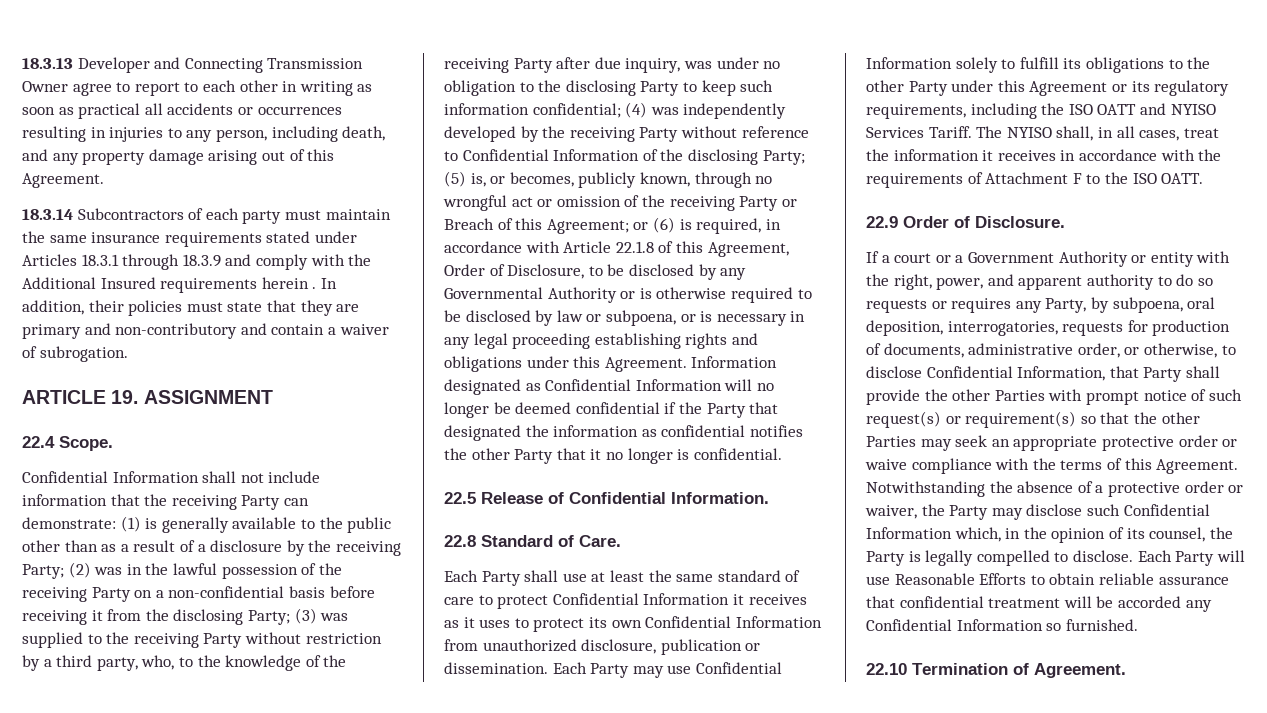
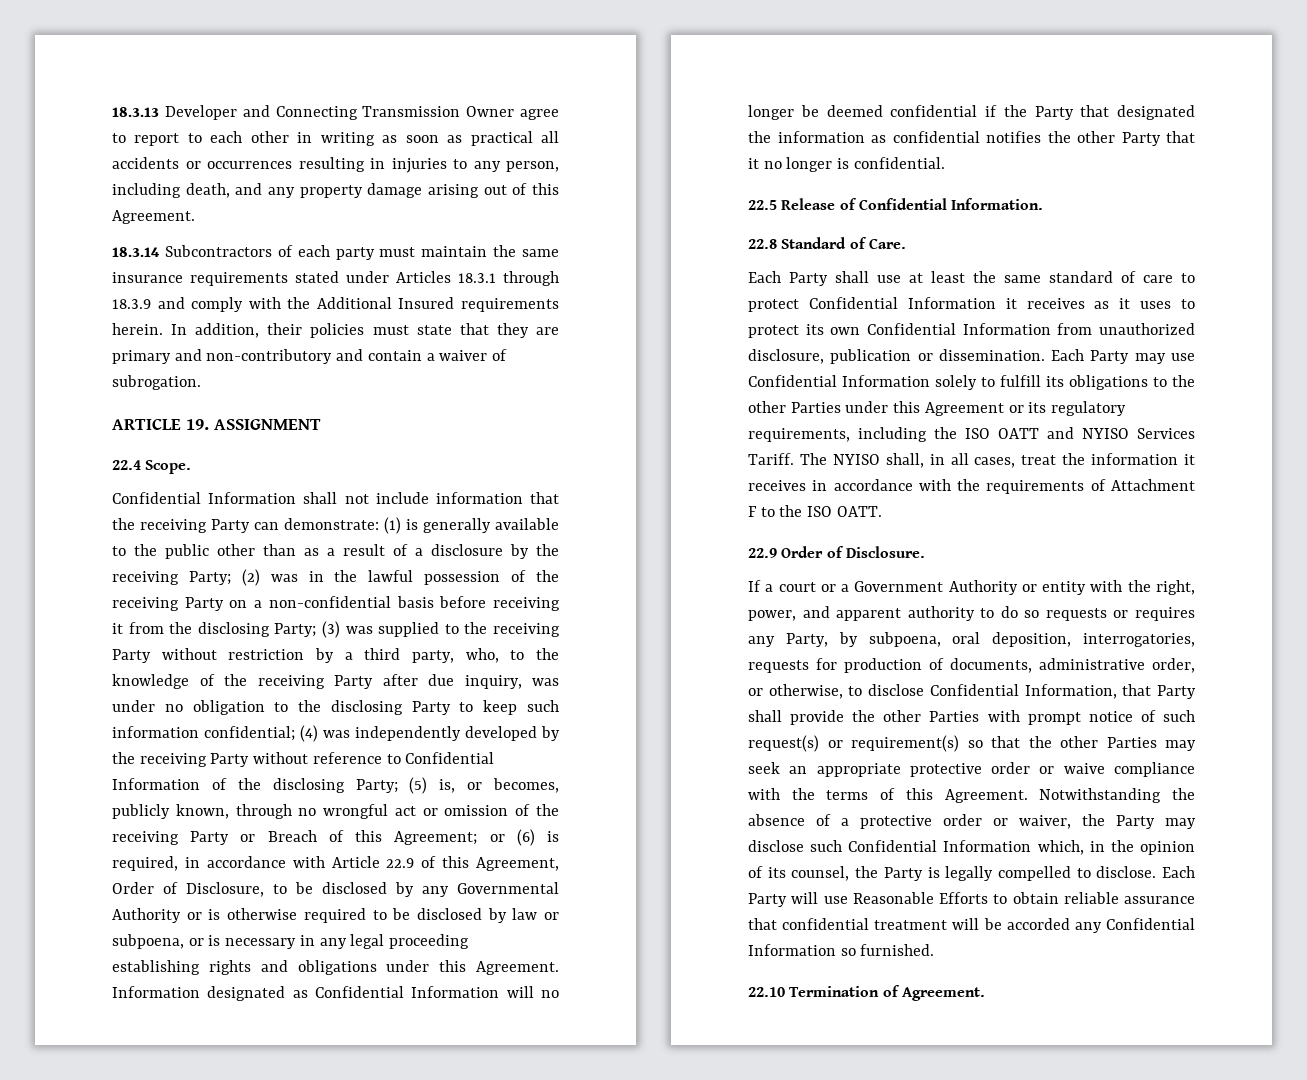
- 18.3.14 Subcontractors of each party must maintain the same insurance requirements stated under Articles 18.3.1 through 18.3.9 and comply with the Additional Insured requirements herein .
+ 18.3.14 Subcontractors of each party must maintain the same insurance requirements stated under Articles 18.3.1 through 18.3.9 and comply with the Additional Insured requirements herein.
- or (6) is required, in accordance with Article 22.1.8 of this Agreement, Order of Disclosure, to be disclosed by any Governmental Authority or is otherwise required to be disclosed by law or subpoena, or is necessary in any legal proceeding establishing rights and obligations under this Agreement.
+ or (6) is required, in accordance with Article 22.9 of this Agreement, Order of Disclosure, to be disclosed by any Governmental Authority or is otherwise required to be disclosed by law or subpoena, or is necessary in any legal proceeding establishing rights and obligations under this Agreement.
- Each Party may use Confidential Information solely to fulfill its obligations to the other Party under this Agreement or its regulatory requirements, including the ISO OATT and NYISO Services Tariff.
+ Each Party may use Confidential Information solely to fulfill its obligations to the other Parties under this Agreement or its regulatory requirements, including the ISO OATT and NYISO Services Tariff.

